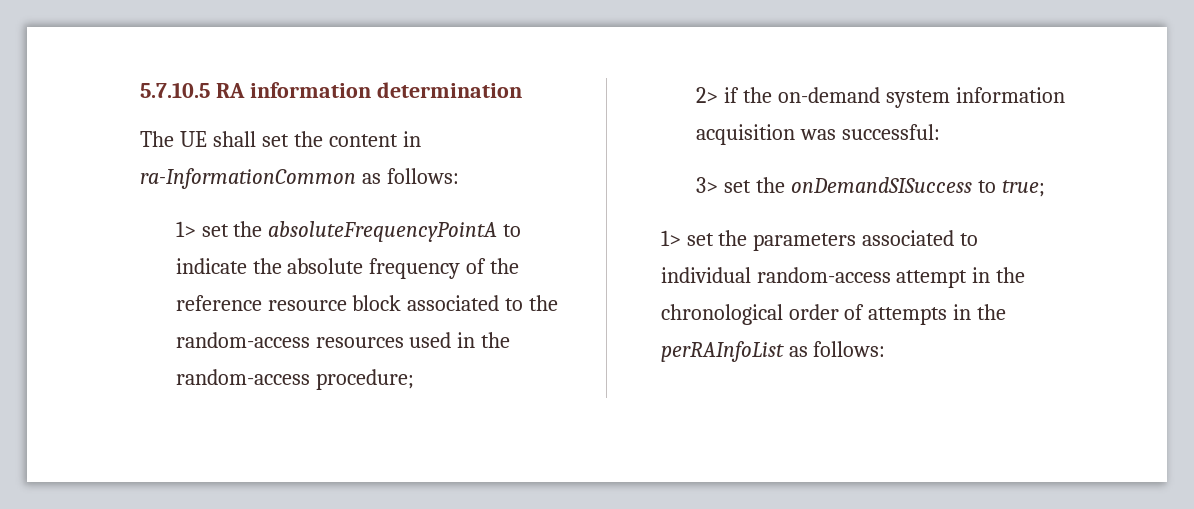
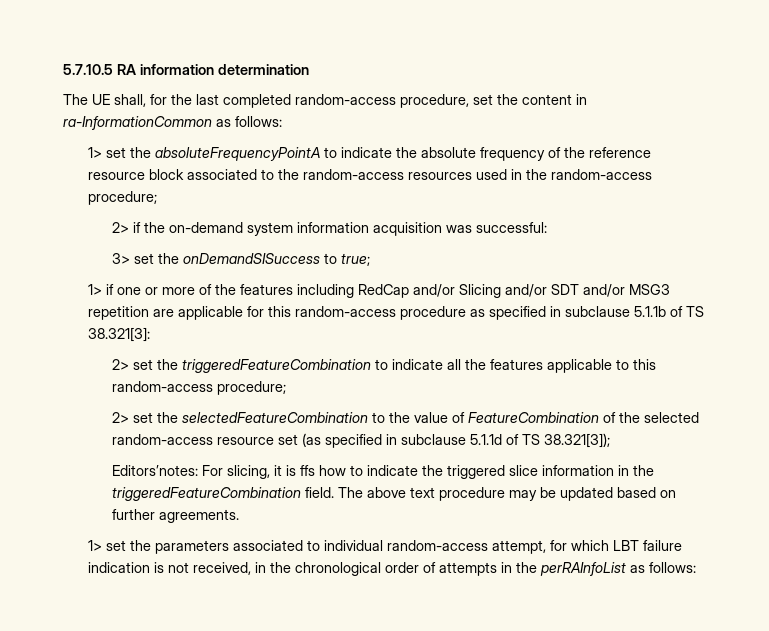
- The UE shall set the content in ra-InformationCommon as follows:
+ The UE shall, for the last completed random-access procedure, set the content in ra-InformationCommon as follows:
+ 1> if one or more of the features including RedCap and/or Slicing and/or SDT and/or MSG3 repetition are applicable for this random-access procedure as specified in subclause 5.1.1b of TS 38.321[3]:
+ 2> set the triggeredFeatureCombination to indicate all the features applicable to this random-access procedure;
+ 2> set the selectedFeatureCombination to the value of FeatureCombination of the selected random-access resource set (as specified in subclause 5.1.1d of TS 38.321[3]);
+ Editors’notes: For slicing, it is ffs how to indicate the triggered slice information in the triggeredFeatureCombination field. The above text procedure may be updated based on further agreements.
- 1> set the parameters associated to individual random-access attempt in the chronological order of attempts in the perRAInfoList as follows:
+ 1> set the parameters associated to individual random-access attempt, for which LBT failure indication is not received, in the chronological order of attempts in the perRAInfoList as follows:

